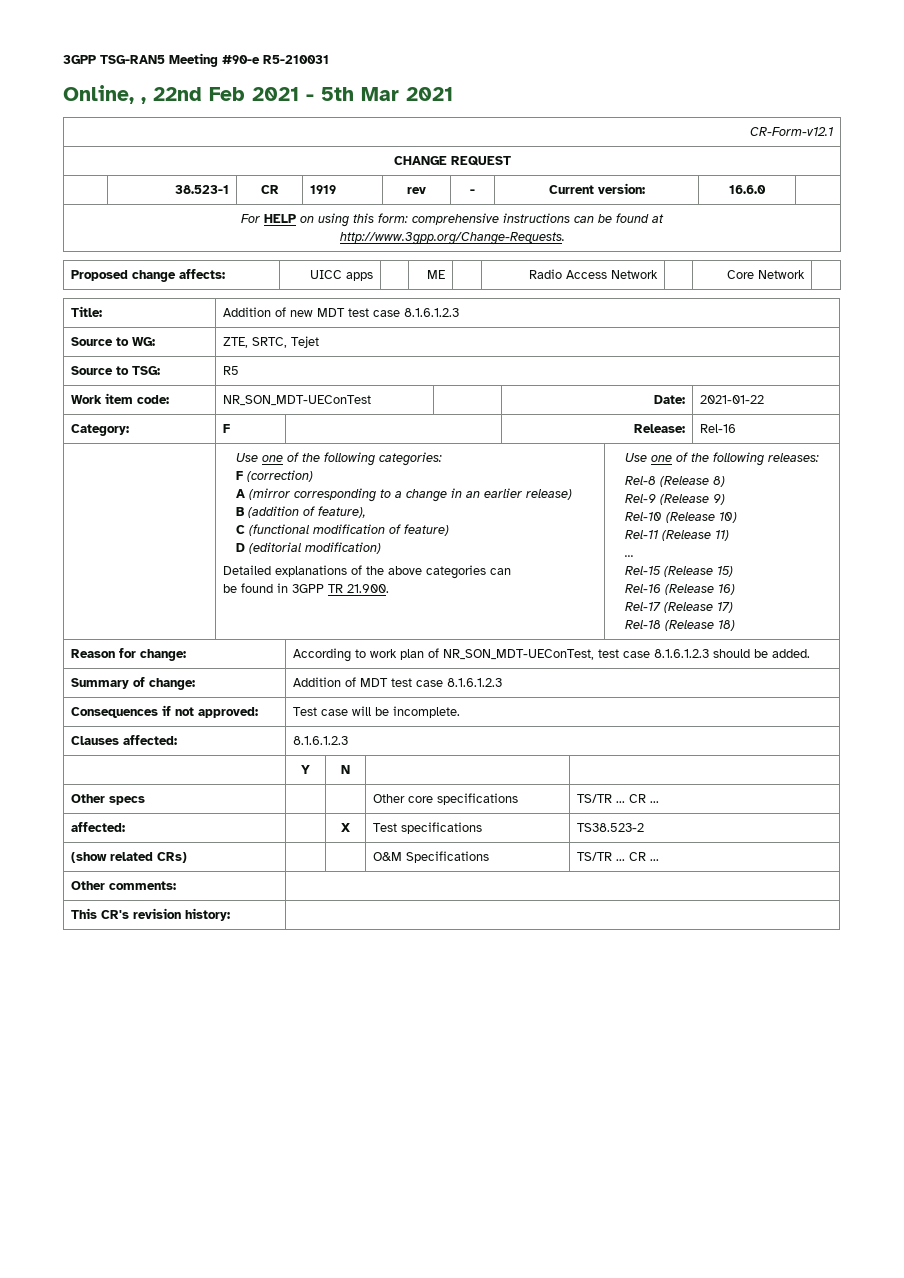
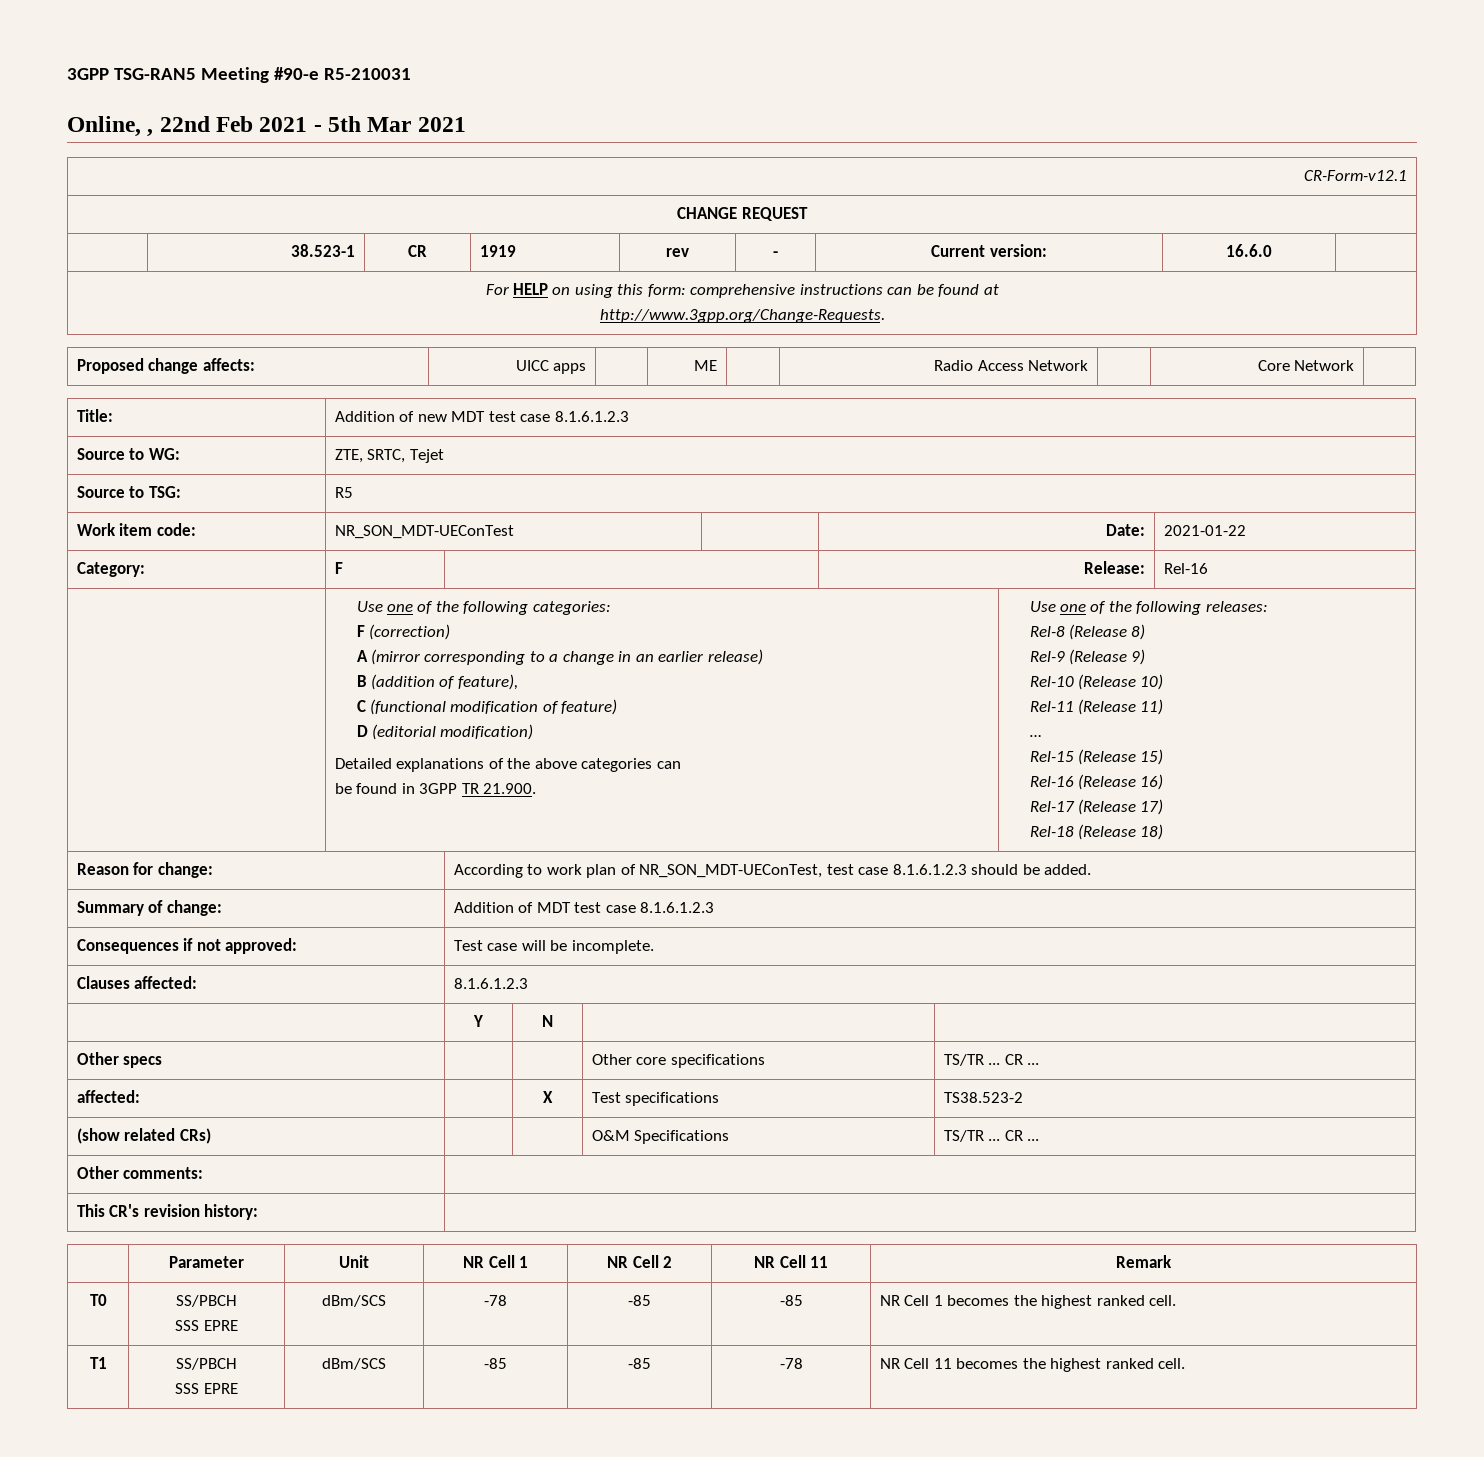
+ | Parameter | Unit | NR Cell 1 | NR Cell 2 | NR Cell 11 | Remark
+ T0 | SS/PBCH
+ SSS EPRE | dBm/SCS | -78 | -85 | -85 | NR Cell 1 becomes the highest ranked cell.
+ T1 | SS/PBCH
+ SSS EPRE | dBm/SCS | -85 | -85 | -78 | NR Cell 11 becomes the highest ranked cell.

